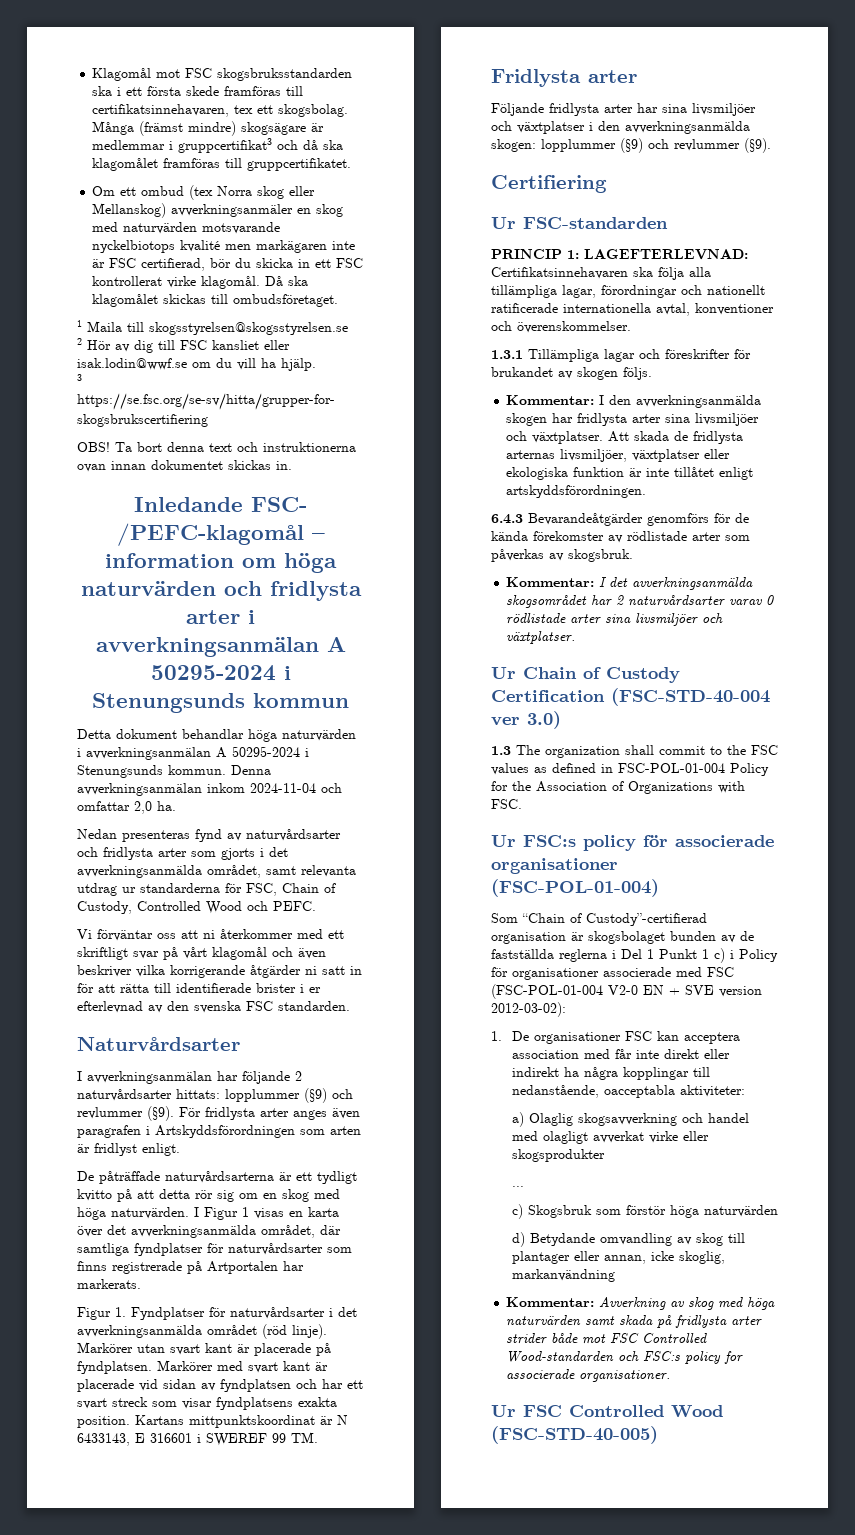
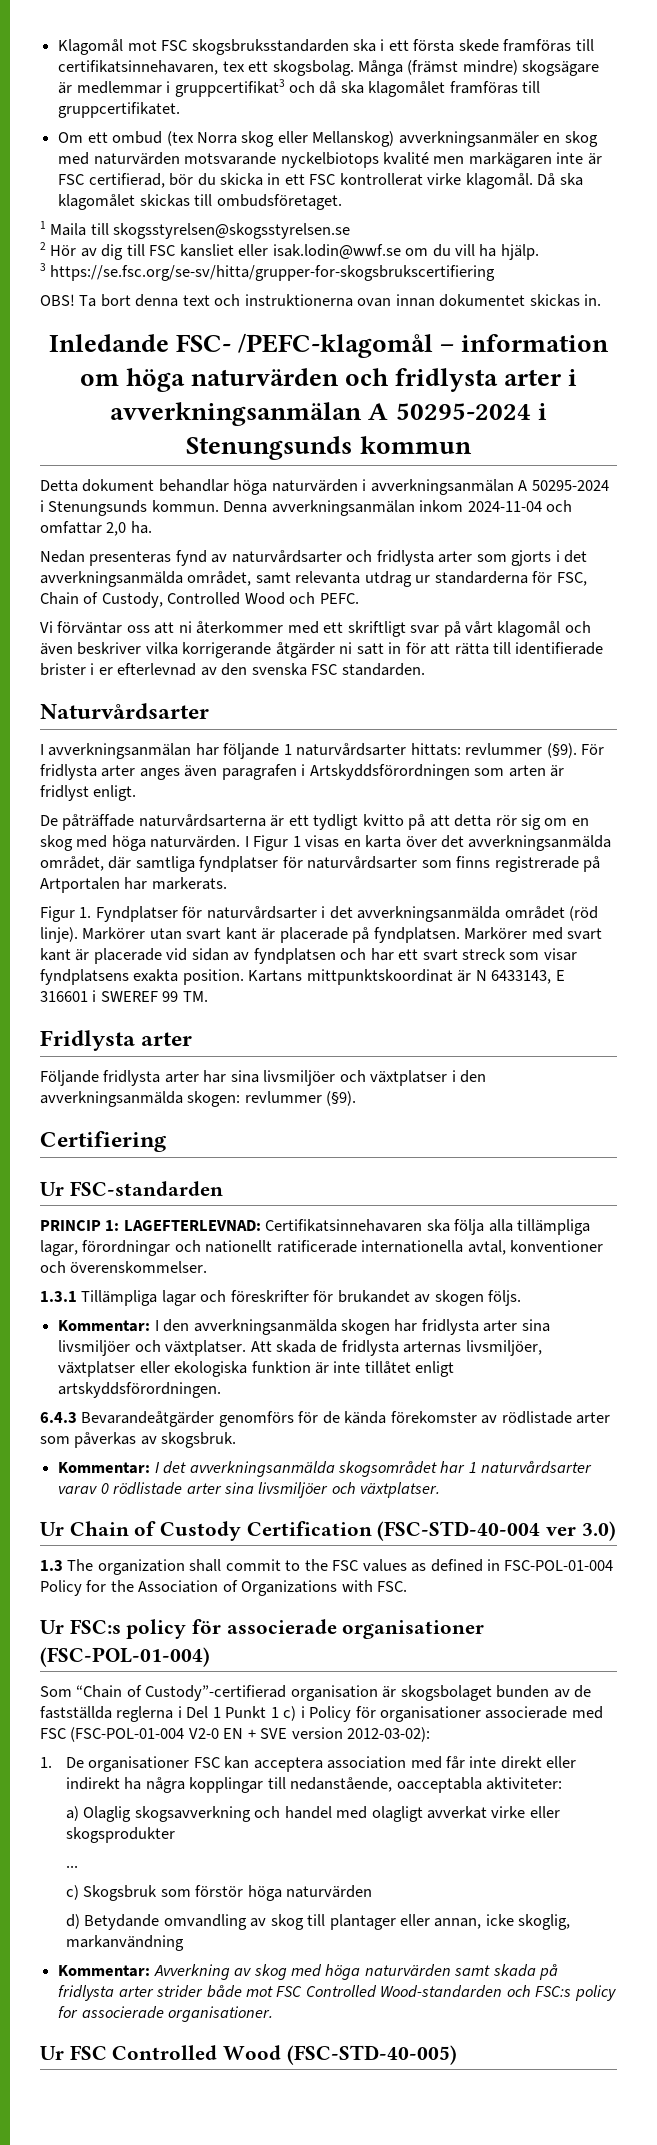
- I avverkningsanmälan har följande 2 naturvårdsarter hittats: lopplummer (§9) och revlummer (§9).
+ I avverkningsanmälan har följande 1 naturvårdsarter hittats: revlummer (§9).
- Följande fridlysta arter har sina livsmiljöer och växtplatser i den avverkningsanmälda skogen: lopplummer (§9) och revlummer (§9).
+ Följande fridlysta arter har sina livsmiljöer och växtplatser i den avverkningsanmälda skogen: revlummer (§9).
- Kommentar: I det avverkningsanmälda skogsområdet har 2 naturvårdsarter varav 0 rödlistade arter sina livsmiljöer och växtplatser.
+ Kommentar: I det avverkningsanmälda skogsområdet har 1 naturvårdsarter varav 0 rödlistade arter sina livsmiljöer och växtplatser.

